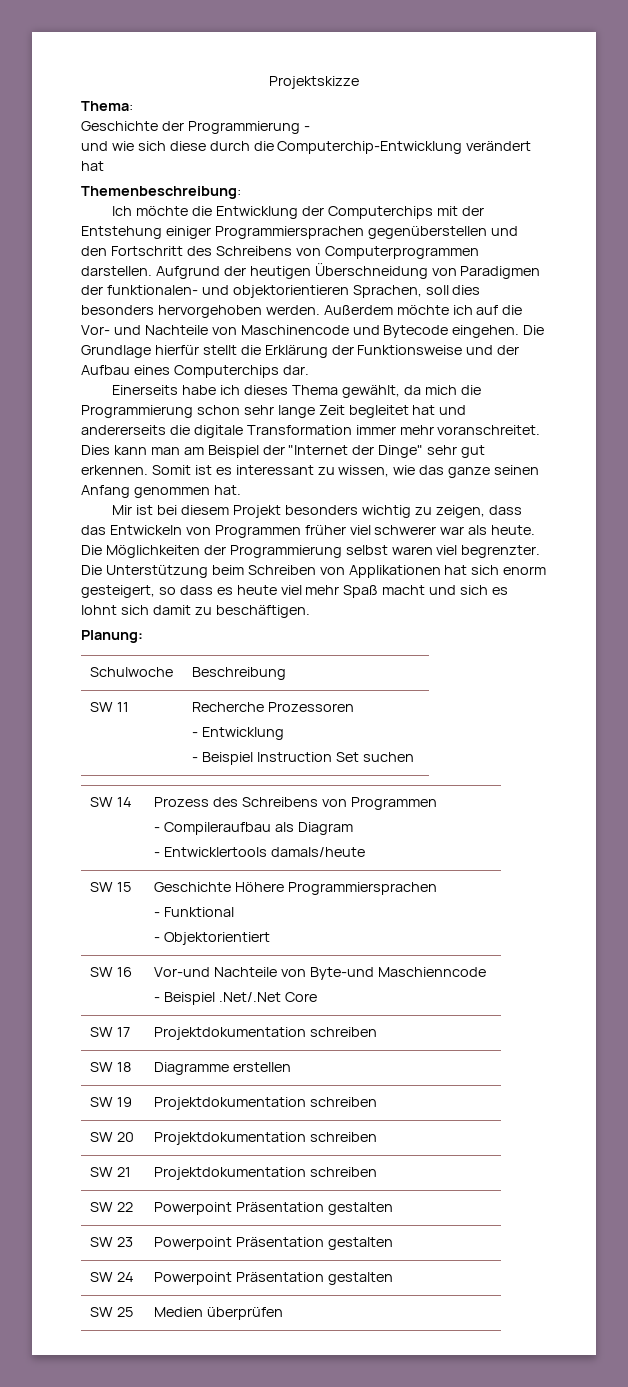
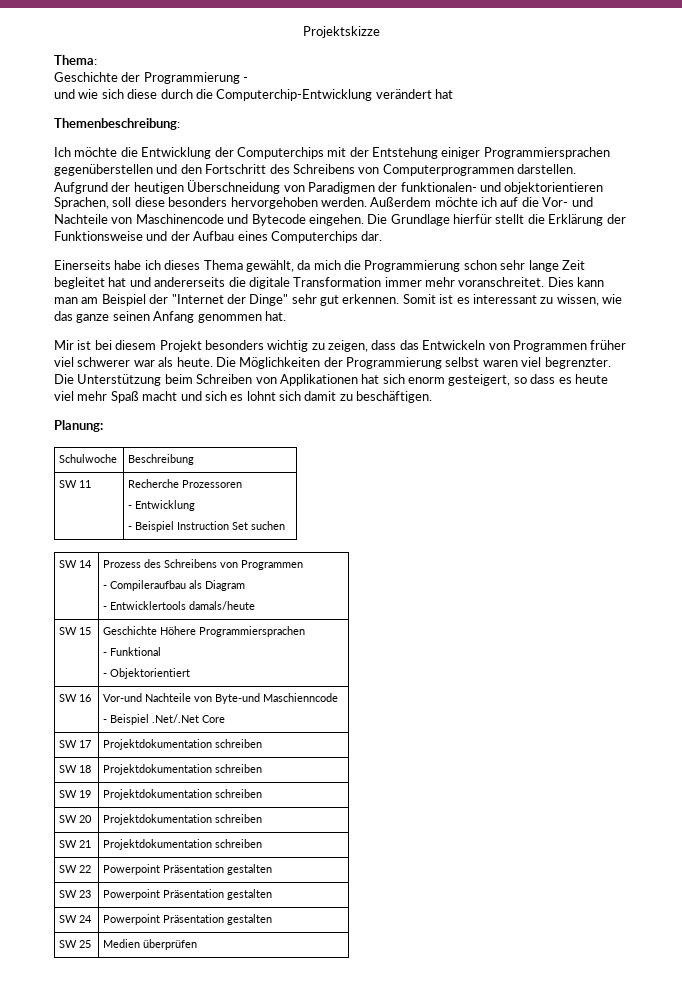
- Aufgrund der heutigen Überschneidung von Paradigmen der funktionalen- und objektorientieren Sprachen, soll dies besonders hervorgehoben werden.
+ Aufgrund der heutigen Überschneidung von Paradigmen der funktionalen- und objektorientieren Sprachen, soll diese besonders hervorgehoben werden.
- SW 18 | Diagramme erstellen
+ SW 18 | Projektdokumentation schreiben

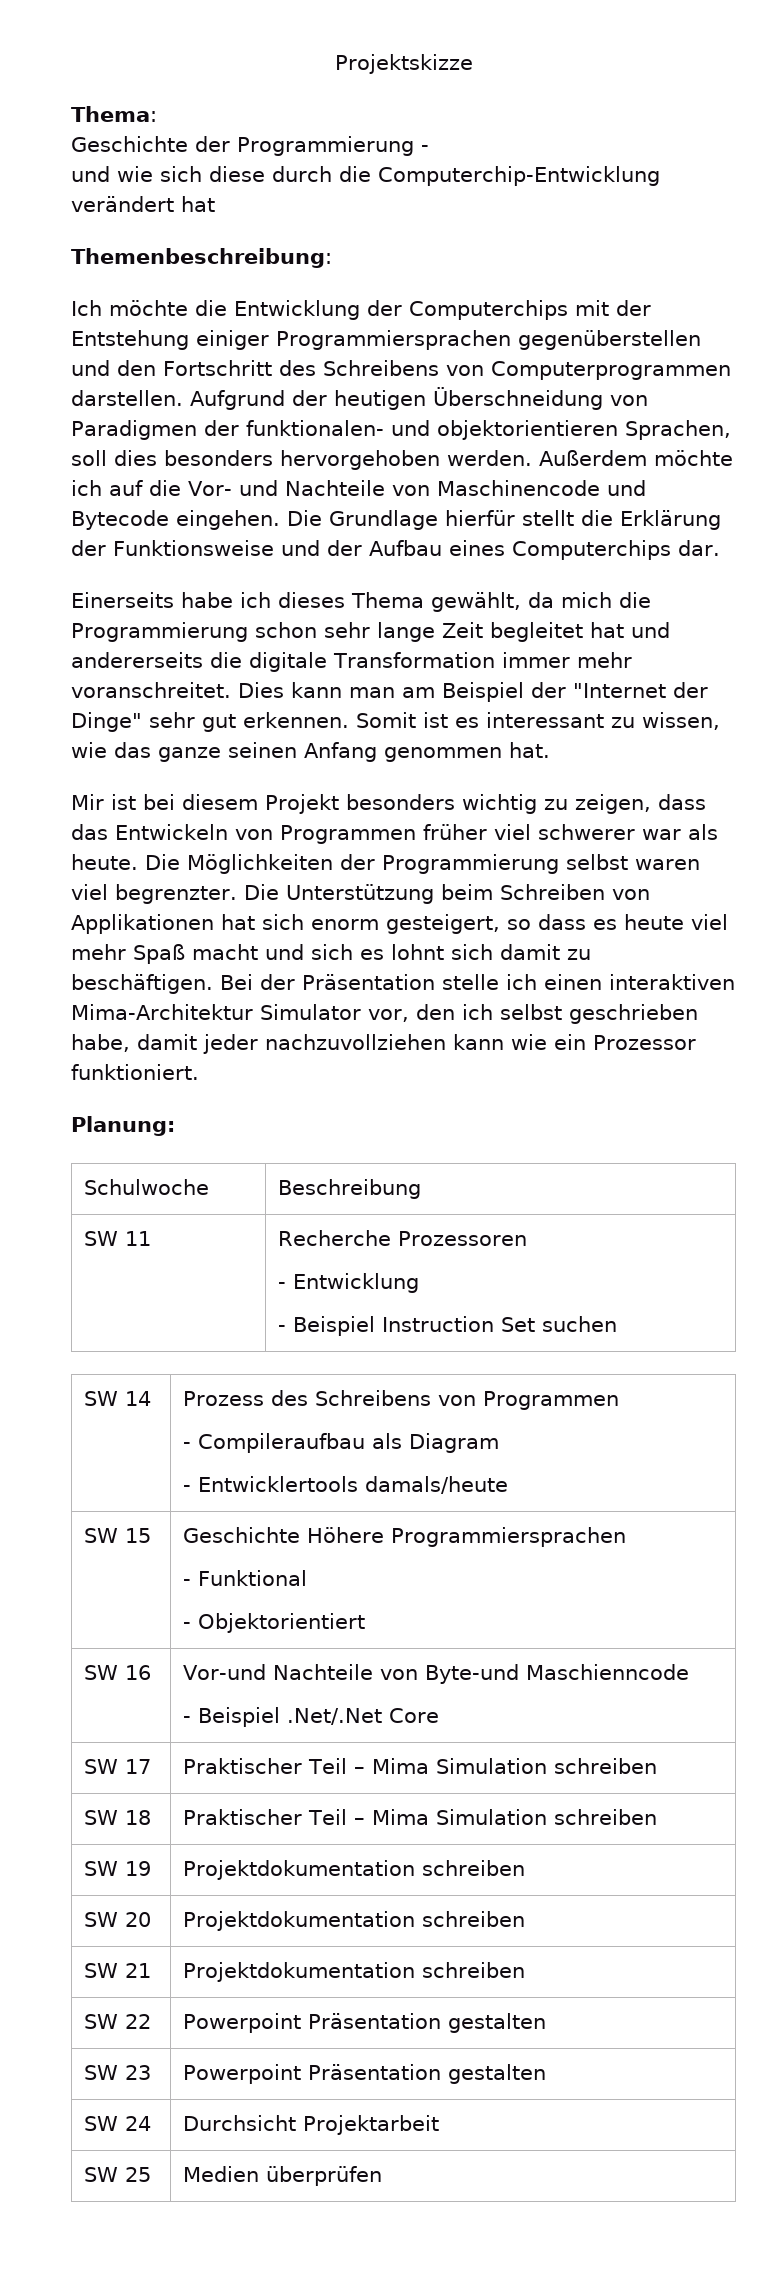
- Aufgrund der heutigen Überschneidung von Paradigmen der funktionalen- und objektorientieren Sprachen, soll diese besonders hervorgehoben werden.
+ Aufgrund der heutigen Überschneidung von Paradigmen der funktionalen- und objektorientieren Sprachen, soll dies besonders hervorgehoben werden.
+ Bei der Präsentation stelle ich einen interaktiven Mima-Architektur Simulator vor, den ich selbst geschrieben habe, damit jeder nachzuvollziehen kann wie ein Prozessor funktioniert.
- SW 17 | Projektdokumentation schreiben
- SW 18 | Projektdokumentation schreiben
+ SW 17 | Praktischer Teil – Mima Simulation schreiben
+ SW 18 | Praktischer Teil – Mima Simulation schreiben
- SW 24 | Powerpoint Präsentation gestalten
+ SW 24 | Durchsicht Projektarbeit

